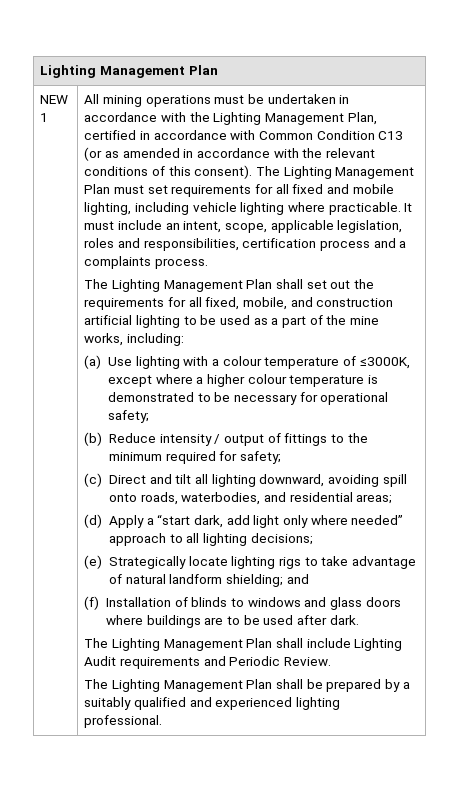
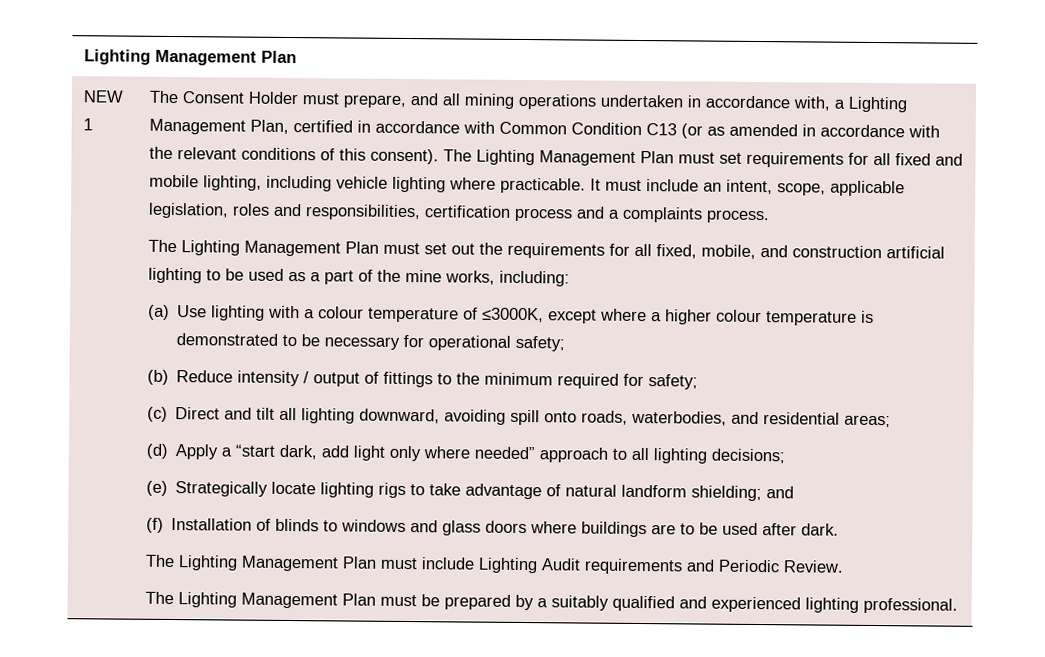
- All mining operations must be undertaken in accordance with the Lighting Management Plan, certified in accordance with Common Condition C13 (or as amended in accordance with the relevant conditions of this consent).
+ The Consent Holder must prepare, and all mining operations undertaken in accordance with, a Lighting Management Plan, certified in accordance with Common Condition C13 (or as amended in accordance with the relevant conditions of this consent).
- The Lighting Management Plan shall set out the requirements for all fixed, mobile, and construction artificial lighting to be used as a part of the mine works, including:
+ The Lighting Management Plan must set out the requirements for all fixed, mobile, and construction artificial lighting to be used as a part of the mine works, including:
- The Lighting Management Plan shall include Lighting Audit requirements and Periodic Review.
+ The Lighting Management Plan must include Lighting Audit requirements and Periodic Review.
- The Lighting Management Plan shall be prepared by a suitably qualified and experienced lighting professional.
+ The Lighting Management Plan must be prepared by a suitably qualified and experienced lighting professional.

